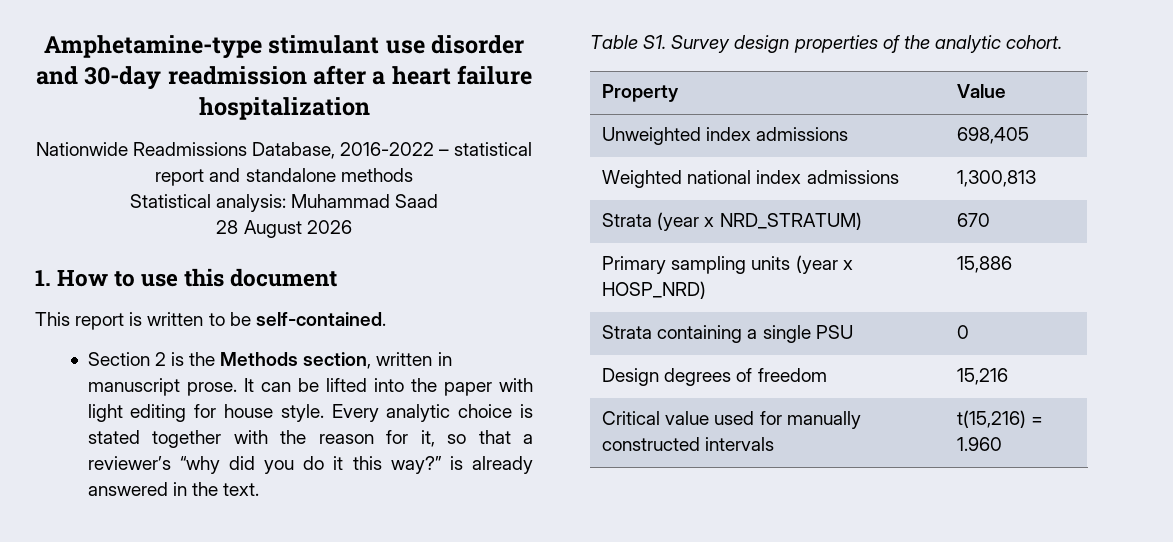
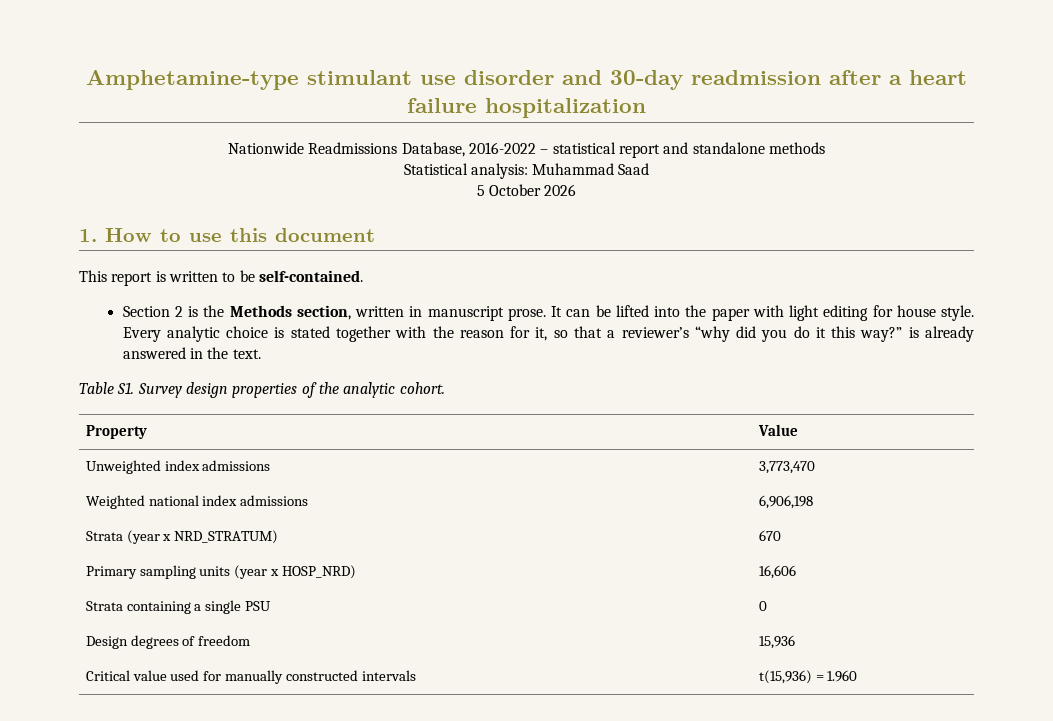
- 28 August 2026
+ 5 October 2026
- Unweighted index admissions | 698,405
+ Unweighted index admissions | 3,773,470
- Weighted national index admissions | 1,300,813
+ Weighted national index admissions | 6,906,198
- Primary sampling units (year x HOSP_NRD) | 15,886
+ Primary sampling units (year x HOSP_NRD) | 16,606
- Design degrees of freedom | 15,216
+ Design degrees of freedom | 15,936
- Critical value used for manually constructed intervals | t(15,216) = 1.960
+ Critical value used for manually constructed intervals | t(15,936) = 1.960

